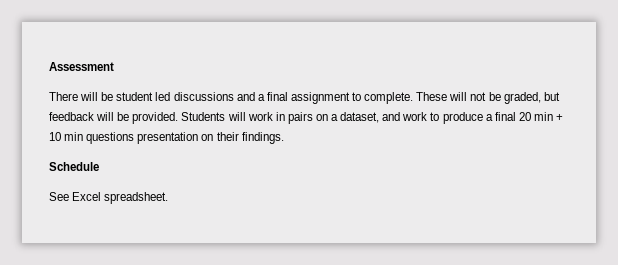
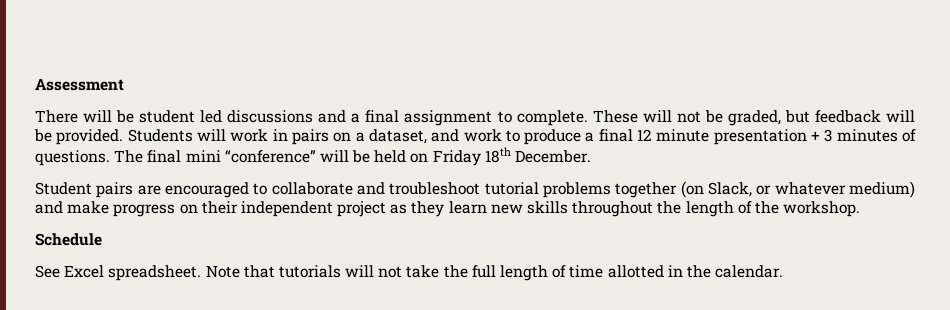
- Students will work in pairs on a dataset, and work to produce a final 20 min + 10 min questions presentation on their findings.
+ Students will work in pairs on a dataset, and work to produce a final 12 minute presentation + 3 minutes of questions. The final mini “conference” will be held on Friday 18th December.
+ Student pairs are encouraged to collaborate and troubleshoot tutorial problems together (on Slack, or whatever medium) and make progress on their independent project as they learn new skills throughout the length of the workshop.
  Schedule
- See Excel spreadsheet.
+ See Excel spreadsheet. Note that tutorials will not take the full length of time allotted in the calendar.

